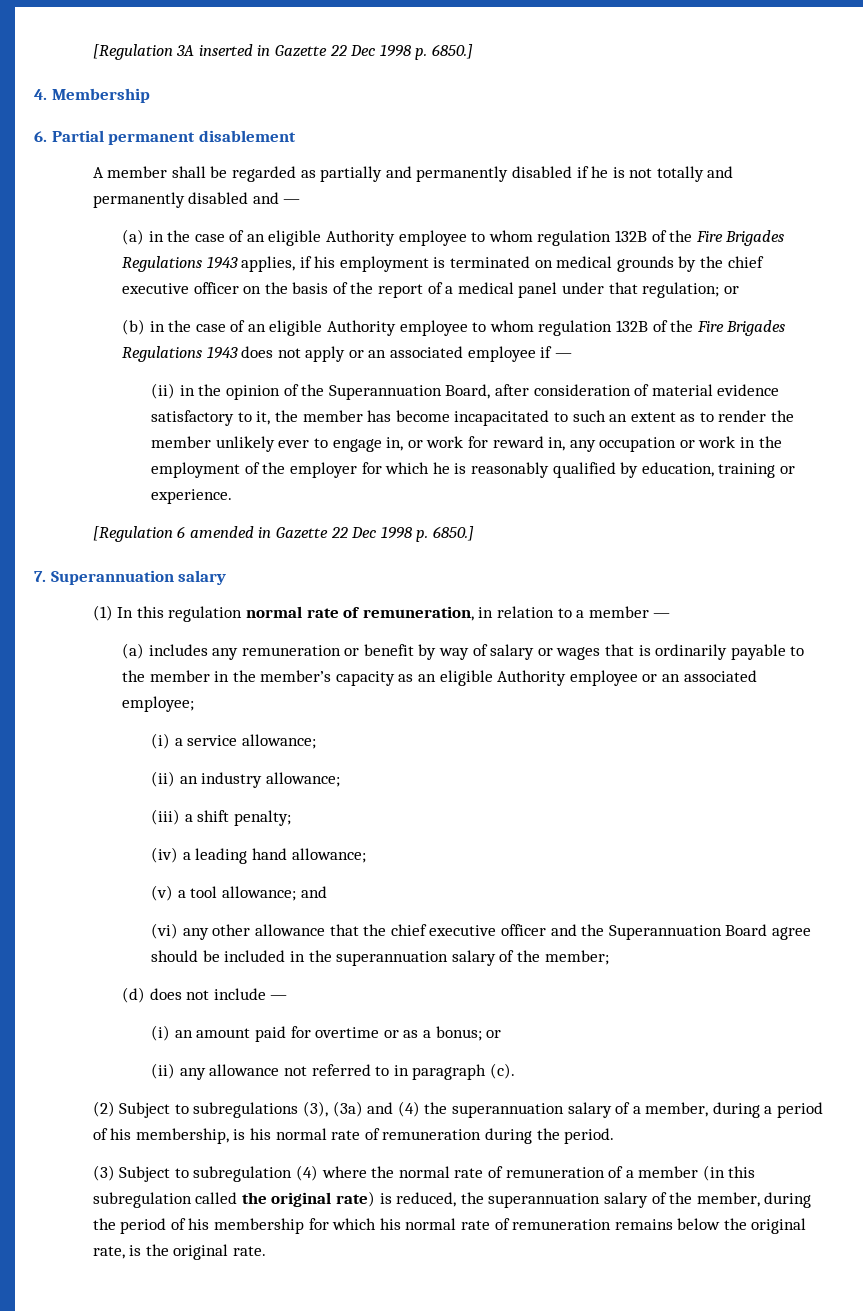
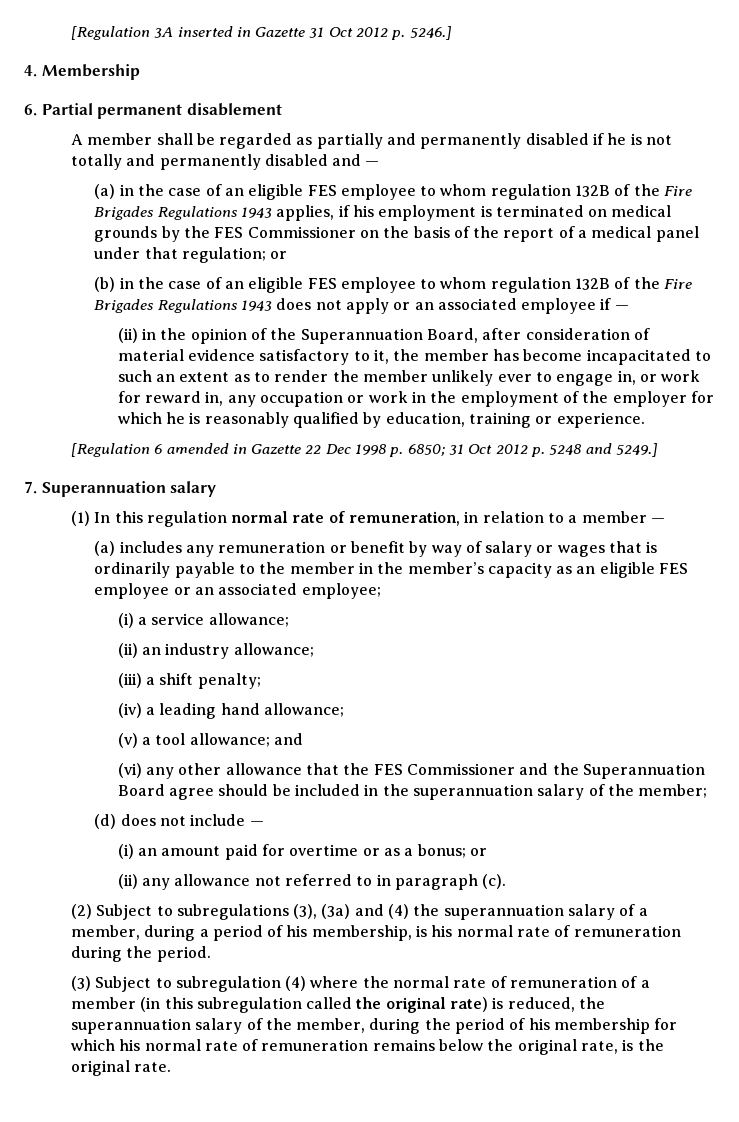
- [Regulation 3A inserted in Gazette 22 Dec 1998 p. 6850.]
+ [Regulation 3A inserted in Gazette 31 Oct 2012 p. 5246.]
- (a) in the case of an eligible Authority employee to whom regulation 132B of the Fire Brigades Regulations 1943 applies, if his employment is terminated on medical grounds by the chief executive officer on the basis of the report of a medical panel under that regulation; or
+ (a) in the case of an eligible FES employee to whom regulation 132B of the Fire Brigades Regulations 1943 applies, if his employment is terminated on medical grounds by the FES Commissioner on the basis of the report of a medical panel under that regulation; or
- (b) in the case of an eligible Authority employee to whom regulation 132B of the Fire Brigades Regulations 1943 does not apply or an associated employee if —
+ (b) in the case of an eligible FES employee to whom regulation 132B of the Fire Brigades Regulations 1943 does not apply or an associated employee if —
- [Regulation 6 amended in Gazette 22 Dec 1998 p. 6850.]
+ [Regulation 6 amended in Gazette 22 Dec 1998 p. 6850; 31 Oct 2012 p. 5248 and 5249.]
- (a) includes any remuneration or benefit by way of salary or wages that is ordinarily payable to the member in the member’s capacity as an eligible Authority employee or an associated employee;
+ (a) includes any remuneration or benefit by way of salary or wages that is ordinarily payable to the member in the member’s capacity as an eligible FES employee or an associated employee;
- (vi) any other allowance that the chief executive officer and the Superannuation Board agree should be included in the superannuation salary of the member;
+ (vi) any other allowance that the FES Commissioner and the Superannuation Board agree should be included in the superannuation salary of the member;

